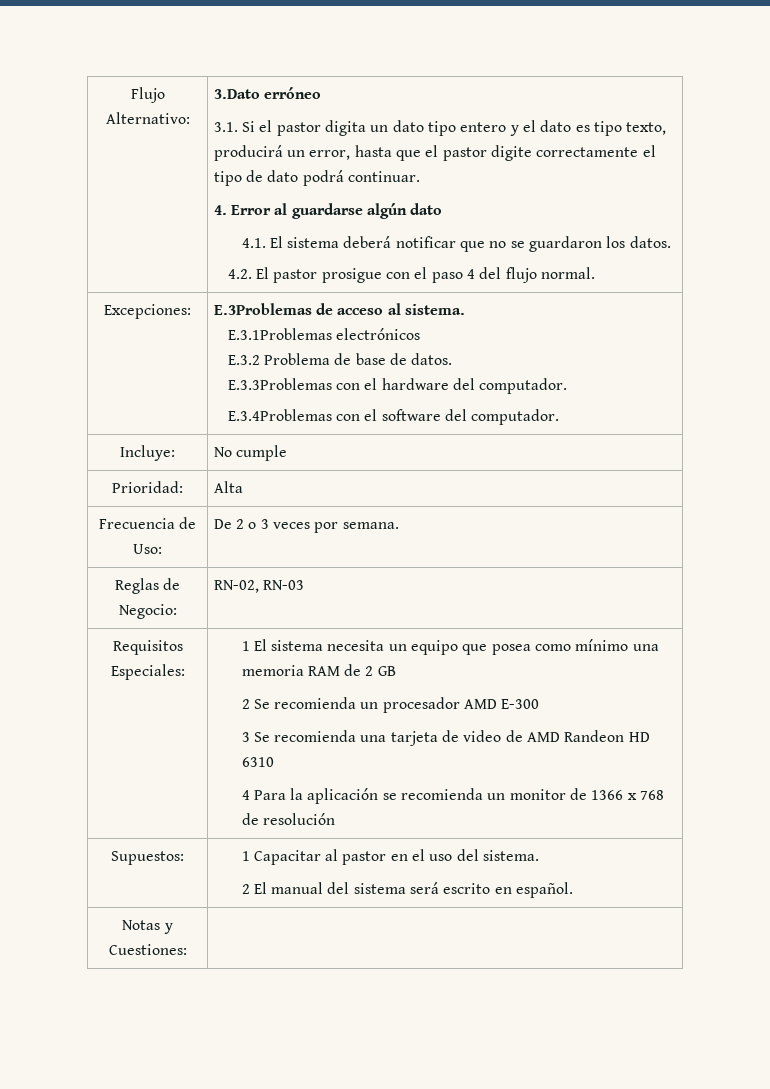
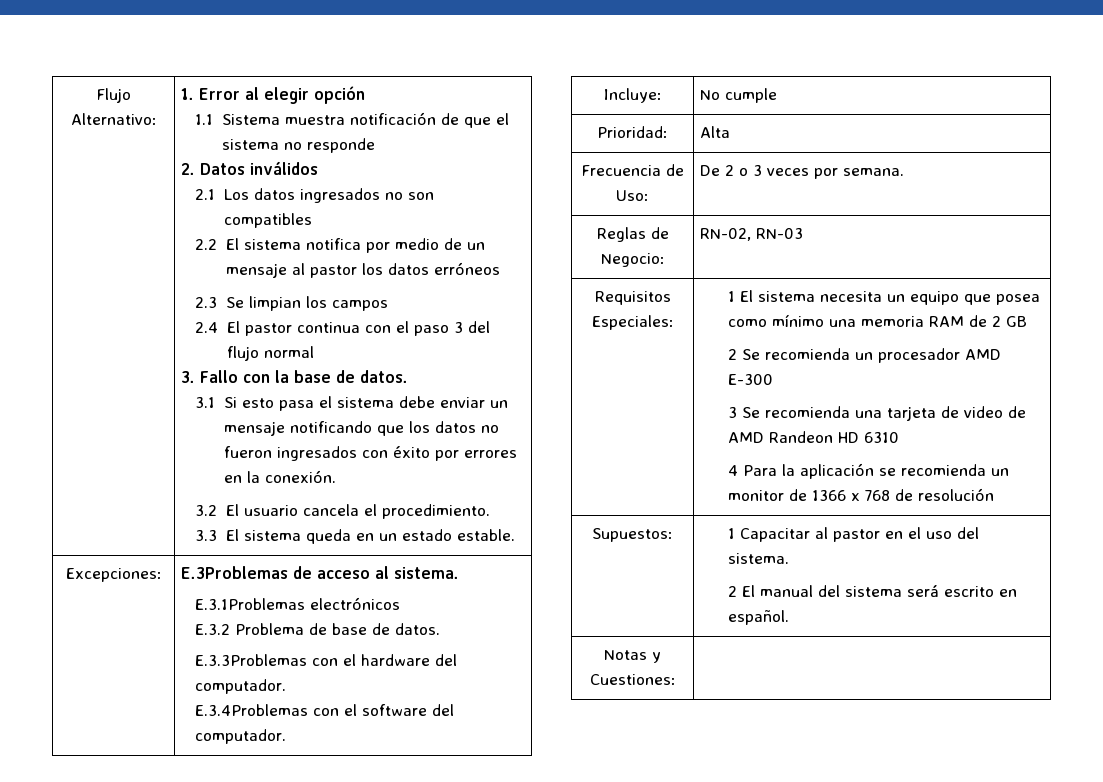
- 3.Dato erróneo
- 3.1. Si el pastor digita un dato tipo entero y el dato es tipo texto, producirá un error, hasta que el pastor digite correctamente el tipo de dato podrá continuar.
- 4. Error al guardarse algún dato
- 4.1. El sistema deberá notificar que no se guardaron los datos.
- 4.2. El pastor prosigue con el paso 4 del flujo normal.
+ 1. Error al elegir opción
+ 1.1 Sistema muestra notificación de que el sistema no responde
+ 2. Datos inválidos
+ 2.1 Los datos ingresados no son compatibles
+ 2.2 El sistema notifica por medio de un mensaje al pastor los datos erróneos
+ 2.3 Se limpian los campos
+ 2.4 El pastor continua con el paso 3 del flujo normal
+ 3. Fallo con la base de datos.
+ 3.1 Si esto pasa el sistema debe enviar un mensaje notificando que los datos no fueron ingresados con éxito por errores en la conexión.
+ 3.2 El usuario cancela el procedimiento.
+ 3.3 El sistema queda en un estado estable.

